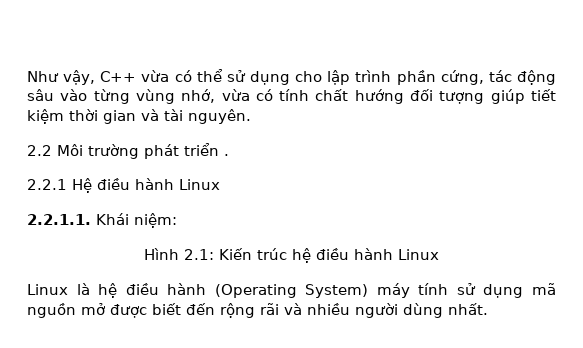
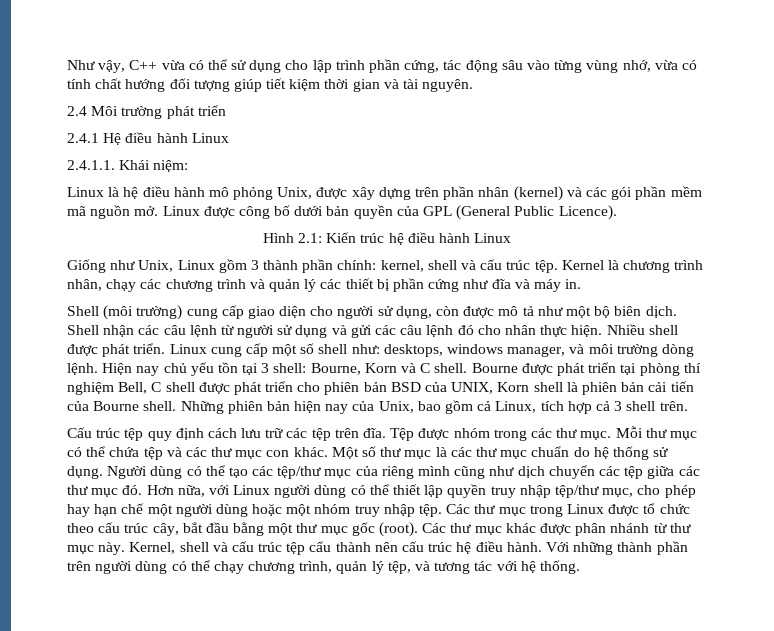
- 2.2 Môi trường phát triển .
- 2.2.1 Hệ điều hành Linux
+ 2.4 Môi trường phát triển
+ 2.4.1 Hệ điều hành Linux
- 2.2.1.1. Khái niệm:
+ 2.4.1.1. Khái niệm:
+ Linux là hệ điều hành mô phỏng Unix, được xây dựng trên phần nhân (kernel) và các gói phần mềm mã nguồn mở. Linux được công bố dưới bản quyền của GPL (General Public Licence).
- Linux là hệ điều hành (Operating System) máy tính sử dụng mã nguồn mở được biết đến rộng rãi và nhiều người dùng nhất.
+ Giống như Unix, Linux gồm 3 thành phần chính: kernel, shell và cấu trúc tệp. Kernel là chương trình nhân, chạy các chương trình và quản lý các thiết bị phần cứng như đĩa và máy in.
+ Shell (môi trường) cung cấp giao diện cho người sử dụng, còn được mô tả như một bộ biên dịch. Shell nhận các câu lệnh từ người sử dụng và gửi các câu lệnh đó cho nhân thực hiện. Nhiều shell được phát triển. Linux cung cấp một số shell như: desktops, windows manager, và môi trường dòng lệnh. Hiện nay chủ yếu tồn tại 3 shell: Bourne, Korn và C shell. Bourne được phát triển tại phòng thí nghiệm Bell, C shell được phát triển cho phiên bản BSD của UNIX, Korn shell là phiên bản cải tiến của Bourne shell. Những phiên bản hiện nay của Unix, bao gồm cả Linux, tích hợp cả 3 shell trên.
+ Cấu trúc tệp quy định cách lưu trữ các tệp trên đĩa. Tệp được nhóm trong các thư mục. Mỗi thư mục có thể chứa tệp và các thư mục con khác. Một số thư mục là các thư mục chuẩn do hệ thống sử dụng. Người dùng có thể tạo các tệp/thư mục của riêng mình cũng như dịch chuyển các tệp giữa các thư mục đó. Hơn nữa, với Linux người dùng có thể thiết lập quyền truy nhập tệp/thư mục, cho phép hay hạn chế một người dùng hoặc một nhóm truy nhập tệp. Các thư mục trong Linux được tổ chức theo cấu trúc cây, bắt đầu bằng một thư mục gốc (root). Các thư mục khác được phân nhánh từ thư mục này. Kernel, shell và cấu trúc tệp cấu thành nên cấu trúc hệ điều hành. Với những thành phần trên người dùng có thể chạy chương trình, quản lý tệp, và tương tác với hệ thống.

